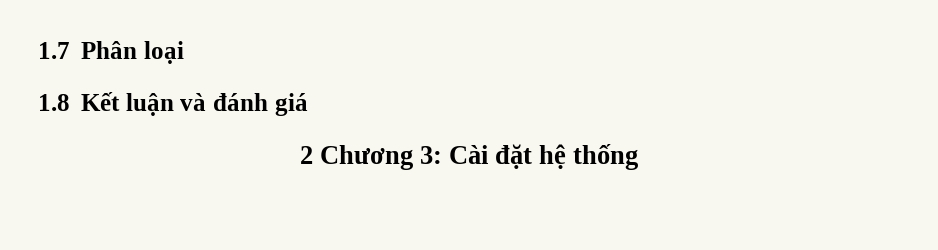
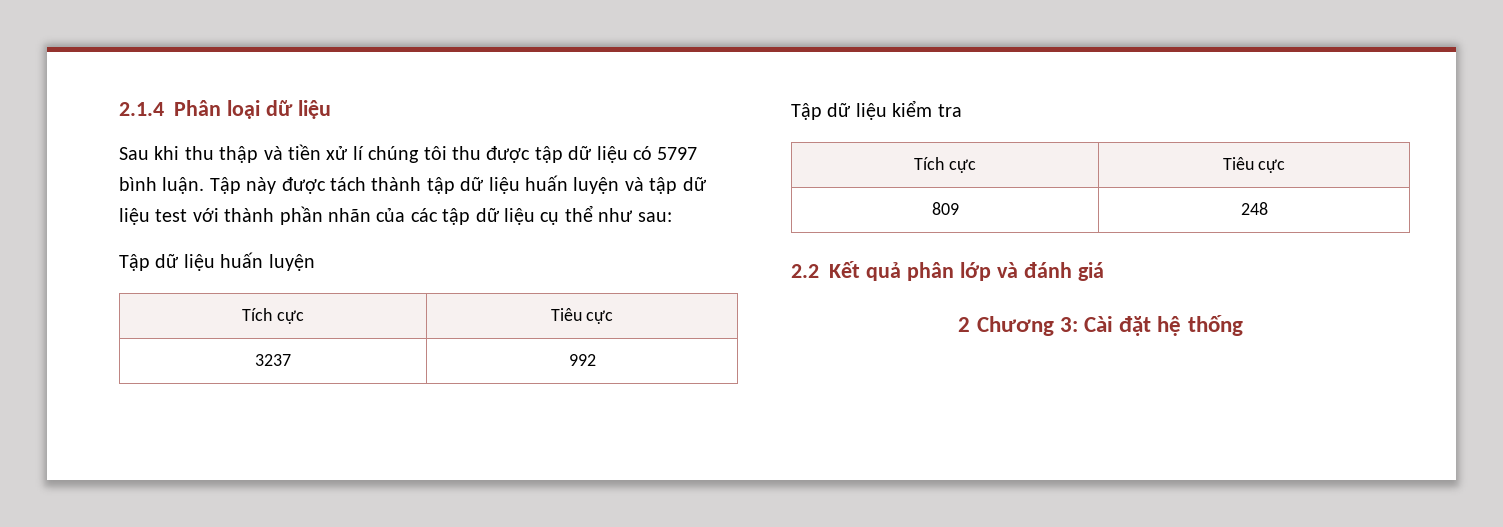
- 1.7 Phân loại
- 1.8 Kết luận và đánh giá
+ 2.1.4 Phân loại dữ liệu
+ Sau khi thu thập và tiền xử lí chúng tôi thu được tập dữ liệu có 5797 bình luận. Tập này được tách thành tập dữ liệu huấn luyện và tập dữ liệu test với thành phần nhãn của các tập dữ liệu cụ thể như sau:
+ Tập dữ liệu huấn luyện
+ Tích cực | Tiêu cực
+ 3237 | 992
+ Tập dữ liệu kiểm tra
+ Tích cực | Tiêu cực
+ 809 | 248
+ 2.2 Kết quả phân lớp và đánh giá

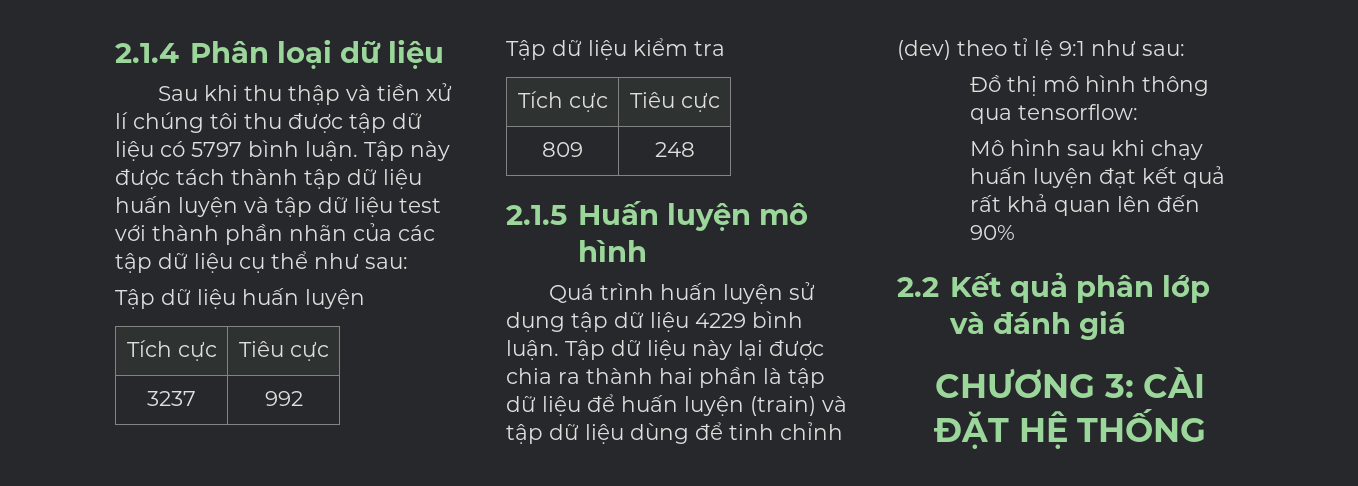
+ 2.1.5 Huấn luyện mô hình
+ Quá trình huấn luyện sử dụng tập dữ liệu 4229 bình luận. Tập dữ liệu này lại được chia ra thành hai phần là tập dữ liệu để huấn luyện (train) và tập dữ liệu dùng để tinh chỉnh (dev) theo tỉ lệ 9:1 như sau:
+ Đồ thị mô hình thông qua tensorflow:
+ Mô hình sau khi chạy huấn luyện đạt kết quả rất khả quan lên đến 90%
- 2 Chương 3: Cài đặt hệ thống
+ CHƯƠNG 3: CÀI ĐẶT HỆ THỐNG

